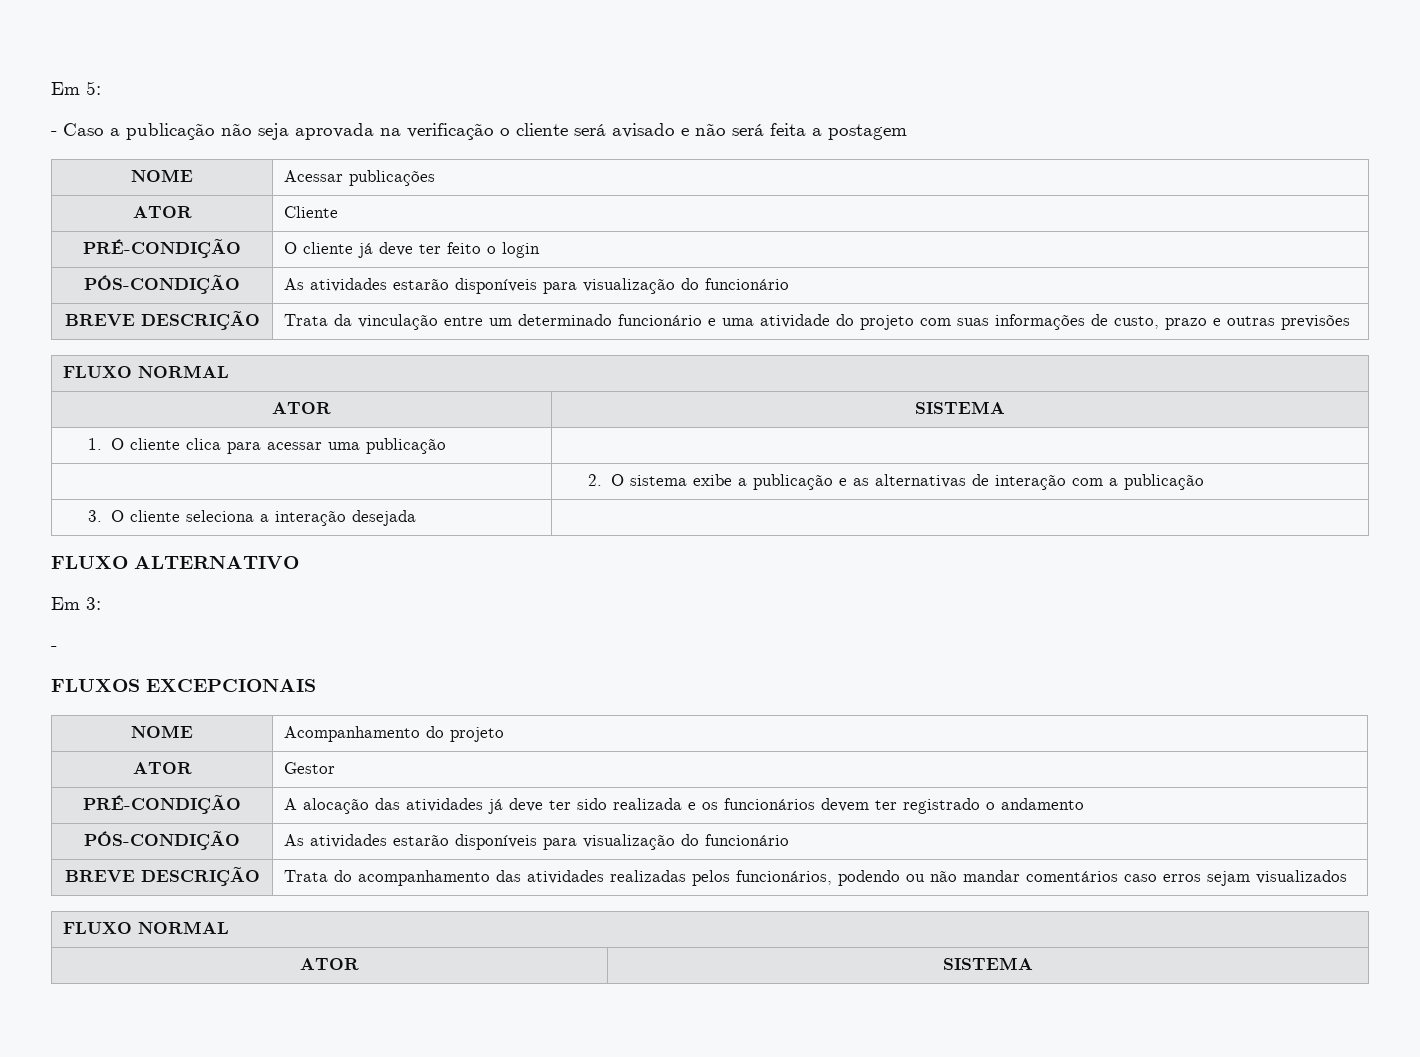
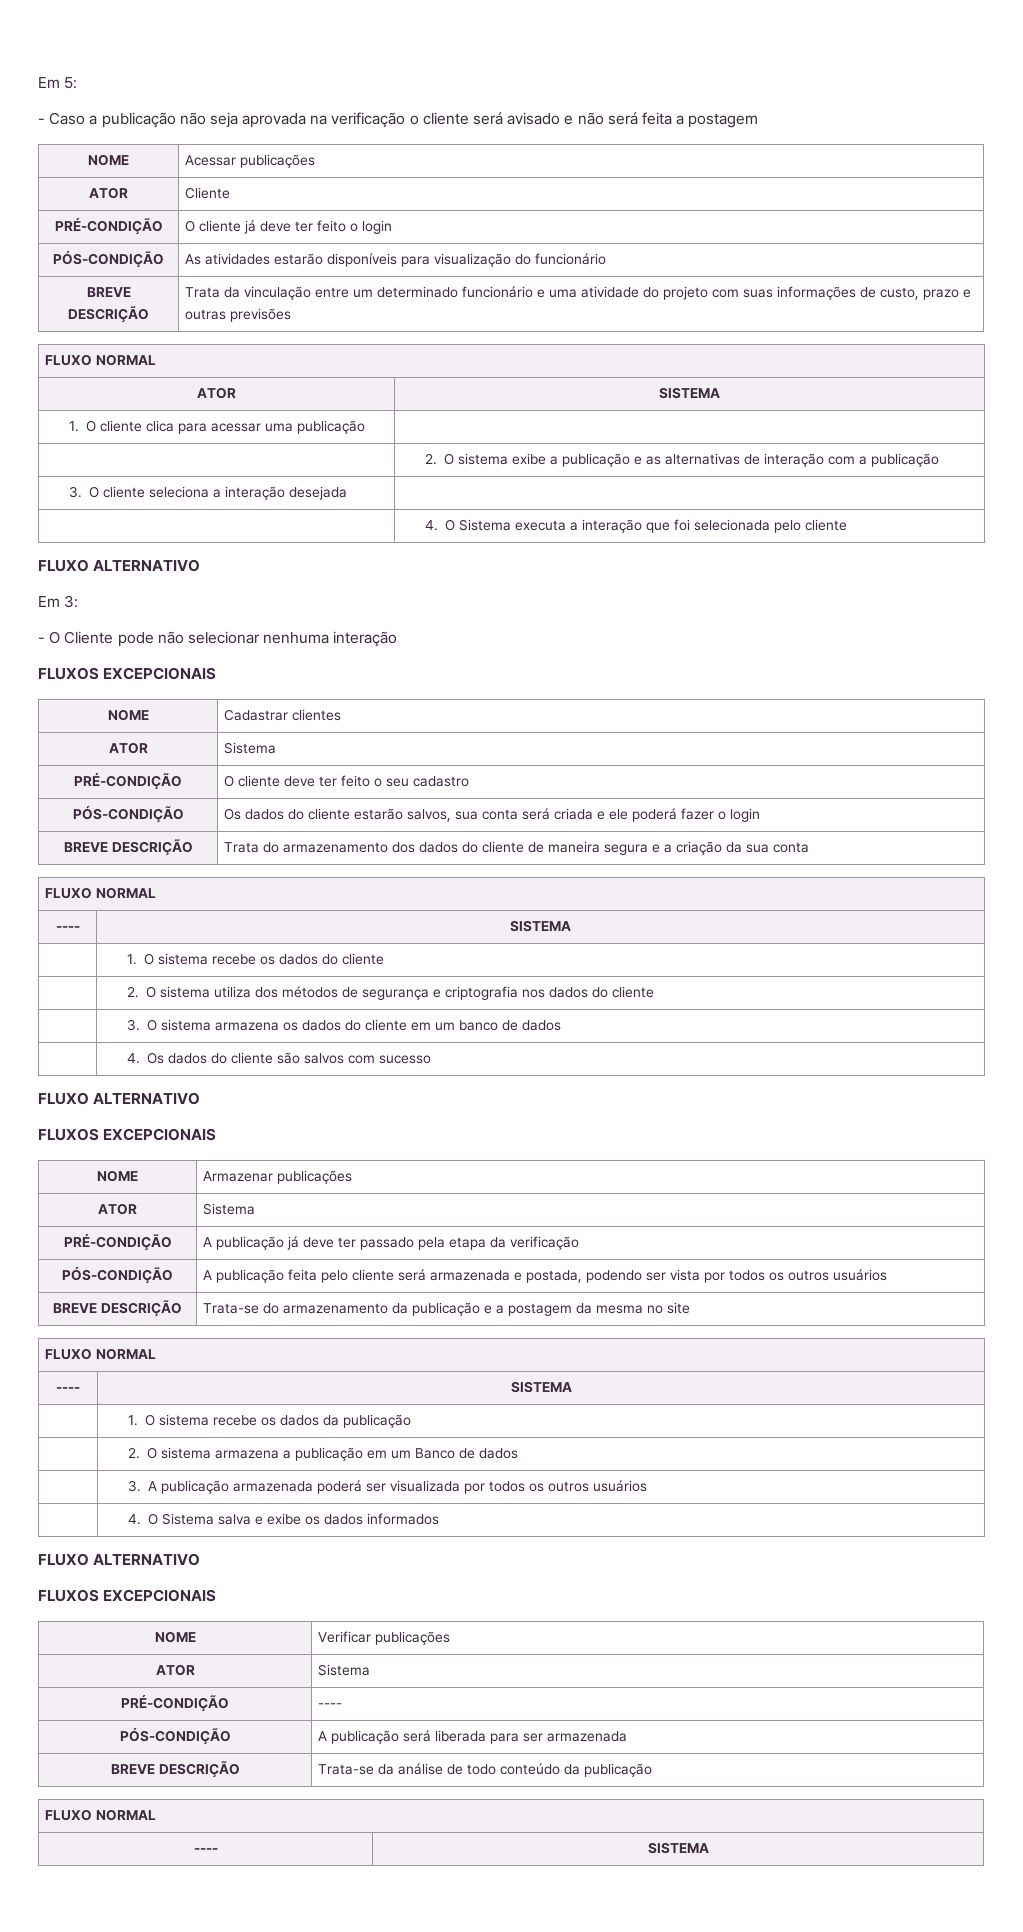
+ | 4. O Sistema executa a interação que foi selecionada pelo cliente
  Em 3:
- -
+ - O Cliente pode não selecionar nenhuma interação
  FLUXOS EXCEPCIONAIS
- NOME | Acompanhamento do projeto
- ATOR | Gestor
- PRÉ-CONDIÇÃO | A alocação das atividades já deve ter sido realizada e os funcionários devem ter registrado o andamento
- PÓS-CONDIÇÃO | As atividades estarão disponíveis para visualização do funcionário
- BREVE DESCRIÇÃO | Trata do acompanhamento das atividades realizadas pelos funcionários, podendo ou não mandar comentários caso erros sejam visualizados
+ NOME | Cadastrar clientes
+ ATOR | Sistema
+ PRÉ-CONDIÇÃO | O cliente deve ter feito o seu cadastro
+ PÓS-CONDIÇÃO | Os dados do cliente estarão salvos, sua conta será criada e ele poderá fazer o login
+ BREVE DESCRIÇÃO | Trata do armazenamento dos dados do cliente de maneira segura e a criação da sua conta
  FLUXO NORMAL
- ATOR | SISTEMA
+ ---- | SISTEMA
+ | 1. O sistema recebe os dados do cliente
+ | 2. O sistema utiliza dos métodos de segurança e criptografia nos dados do cliente
+ | 3. O sistema armazena os dados do cliente em um banco de dados
+ | 4. Os dados do cliente são salvos com sucesso
+ FLUXO ALTERNATIVO
+ FLUXOS EXCEPCIONAIS
+ NOME | Armazenar publicações
+ ATOR | Sistema
+ PRÉ-CONDIÇÃO | A publicação já deve ter passado pela etapa da verificação
+ PÓS-CONDIÇÃO | A publicação feita pelo cliente será armazenada e postada, podendo ser vista por todos os outros usuários
+ BREVE DESCRIÇÃO | Trata-se do armazenamento da publicação e a postagem da mesma no site
+ FLUXO NORMAL
+ ---- | SISTEMA
+ | 1. O sistema recebe os dados da publicação
+ | 2. O sistema armazena a publicação em um Banco de dados
+ | 3. A publicação armazenada poderá ser visualizada por todos os outros usuários
+ | 4. O Sistema salva e exibe os dados informados
+ FLUXO ALTERNATIVO
+ FLUXOS EXCEPCIONAIS
+ NOME | Verificar publicações
+ ATOR | Sistema
+ PRÉ-CONDIÇÃO | ----
+ PÓS-CONDIÇÃO | A publicação será liberada para ser armazenada
+ BREVE DESCRIÇÃO | Trata-se da análise de todo conteúdo da publicação
+ FLUXO NORMAL
+ ---- | SISTEMA

